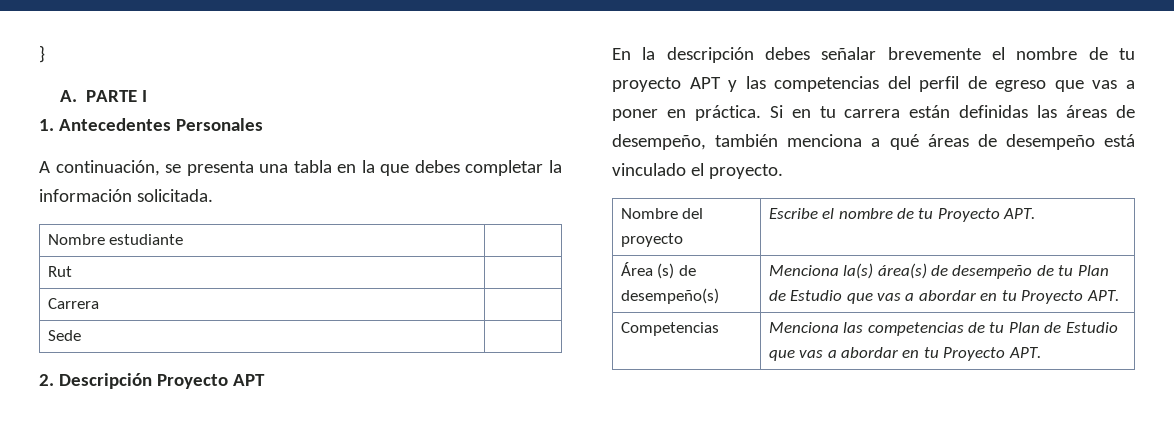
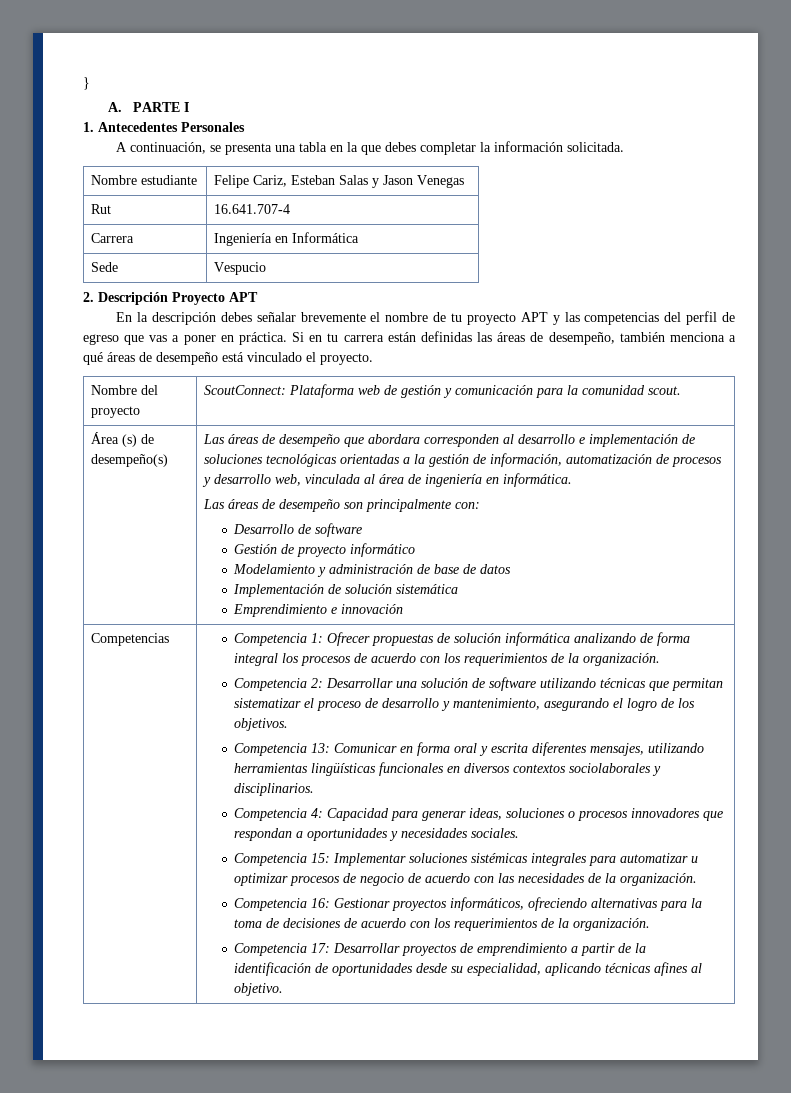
- Nombre estudiante |
+ Nombre estudiante | Felipe Cariz, Esteban Salas y Jason Venegas
- Rut |
+ Rut | 16.641.707-4
- Carrera |
+ Carrera | Ingeniería en Informática
- Sede |
+ Sede | Vespucio
- Nombre del proyecto | Escribe el nombre de tu Proyecto APT.
- Área (s) de desempeño(s) | Menciona la(s) área(s) de desempeño de tu Plan de Estudio que vas a abordar en tu Proyecto APT.
- Competencias | Menciona las competencias de tu Plan de Estudio que vas a abordar en tu Proyecto APT.
+ Nombre del proyecto | ScoutConnect: Plataforma web de gestión y comunicación para la comunidad scout.
+ Área (s) de desempeño(s) | Las áreas de desempeño que abordara corresponden al desarrollo e implementación de soluciones tecnológicas orientadas a la gestión de información, automatización de procesos y desarrollo web, vinculada al área de ingeniería en informática.
+ Las áreas de desempeño son principalmente con:
+ Desarrollo de software
+ Gestión de proyecto informático
+ Modelamiento y administración de base de datos
+ Implementación de solución sistemática
+ Emprendimiento e innovación
+ Competencias | Competencia 1: Ofrecer propuestas de solución informática analizando de forma integral los procesos de acuerdo con los requerimientos de la organización.
+ Competencia 2: Desarrollar una solución de software utilizando técnicas que permitan sistematizar el proceso de desarrollo y mantenimiento, asegurando el logro de los objetivos.
+ Competencia 13: Comunicar en forma oral y escrita diferentes mensajes, utilizando herramientas lingüísticas funcionales en diversos contextos sociolaborales y disciplinarios.
+ Competencia 4: Capacidad para generar ideas, soluciones o procesos innovadores que respondan a oportunidades y necesidades sociales.
+ Competencia 15: Implementar soluciones sistémicas integrales para automatizar u optimizar procesos de negocio de acuerdo con las necesidades de la organización.
+ Competencia 16: Gestionar proyectos informáticos, ofreciendo alternativas para la toma de decisiones de acuerdo con los requerimientos de la organización.
+ Competencia 17: Desarrollar proyectos de emprendimiento a partir de la identificación de oportunidades desde su especialidad, aplicando técnicas afines al objetivo.

